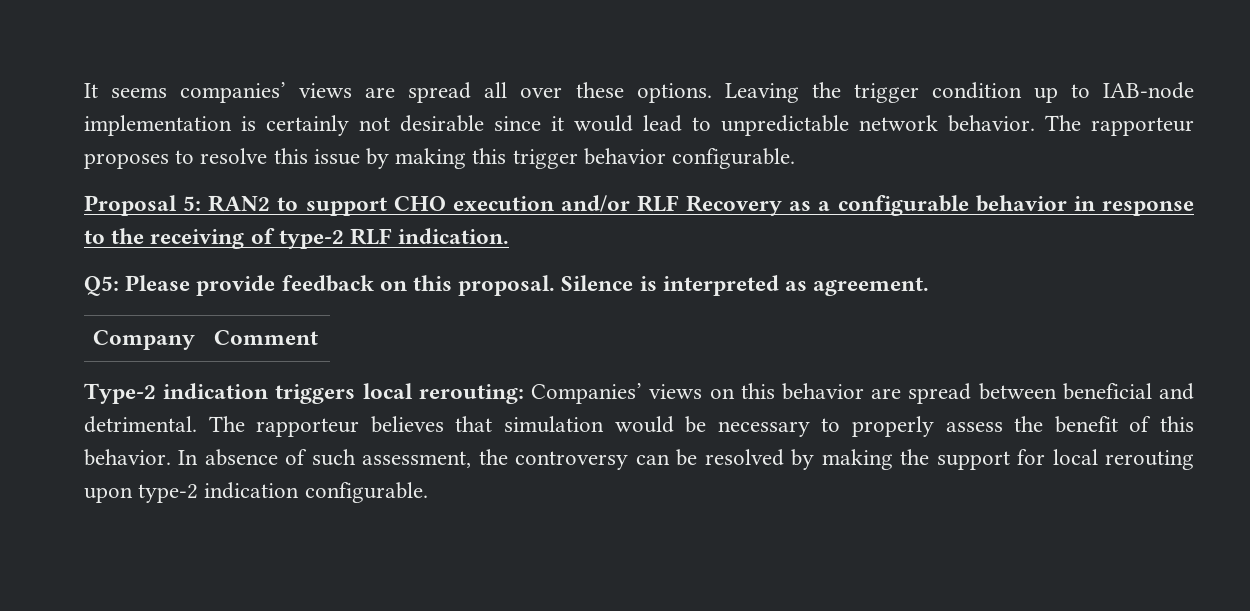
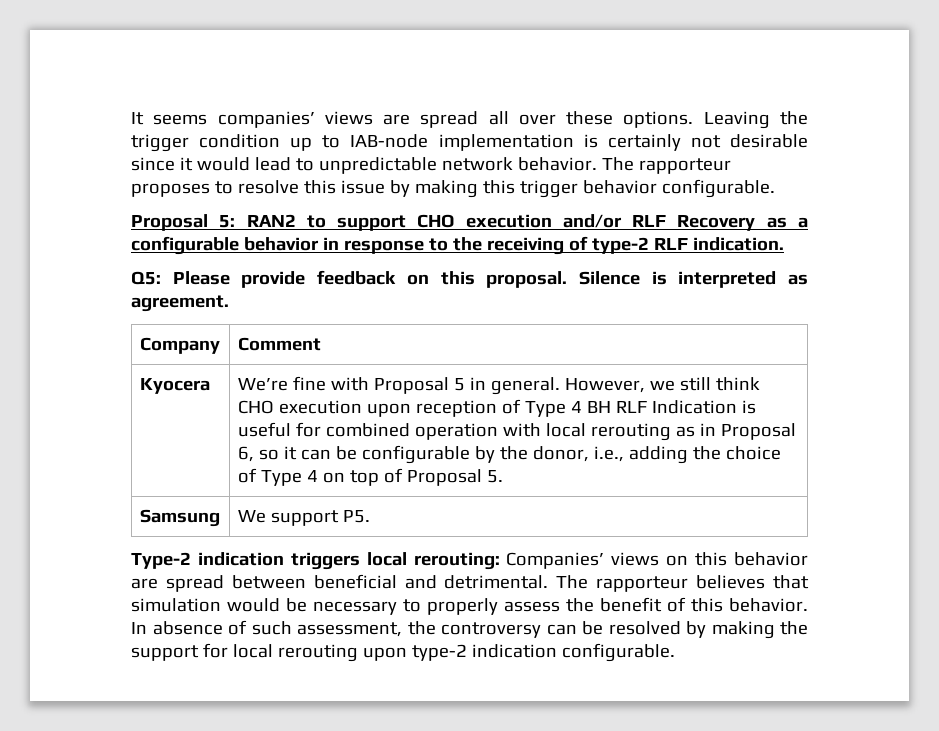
+ Kyocera | We’re fine with Proposal 5 in general. However, we still think CHO execution upon reception of Type 4 BH RLF Indication is useful for combined operation with local rerouting as in Proposal 6, so it can be configurable by the donor, i.e., adding the choice of Type 4 on top of Proposal 5.
+ Samsung | We support P5.

